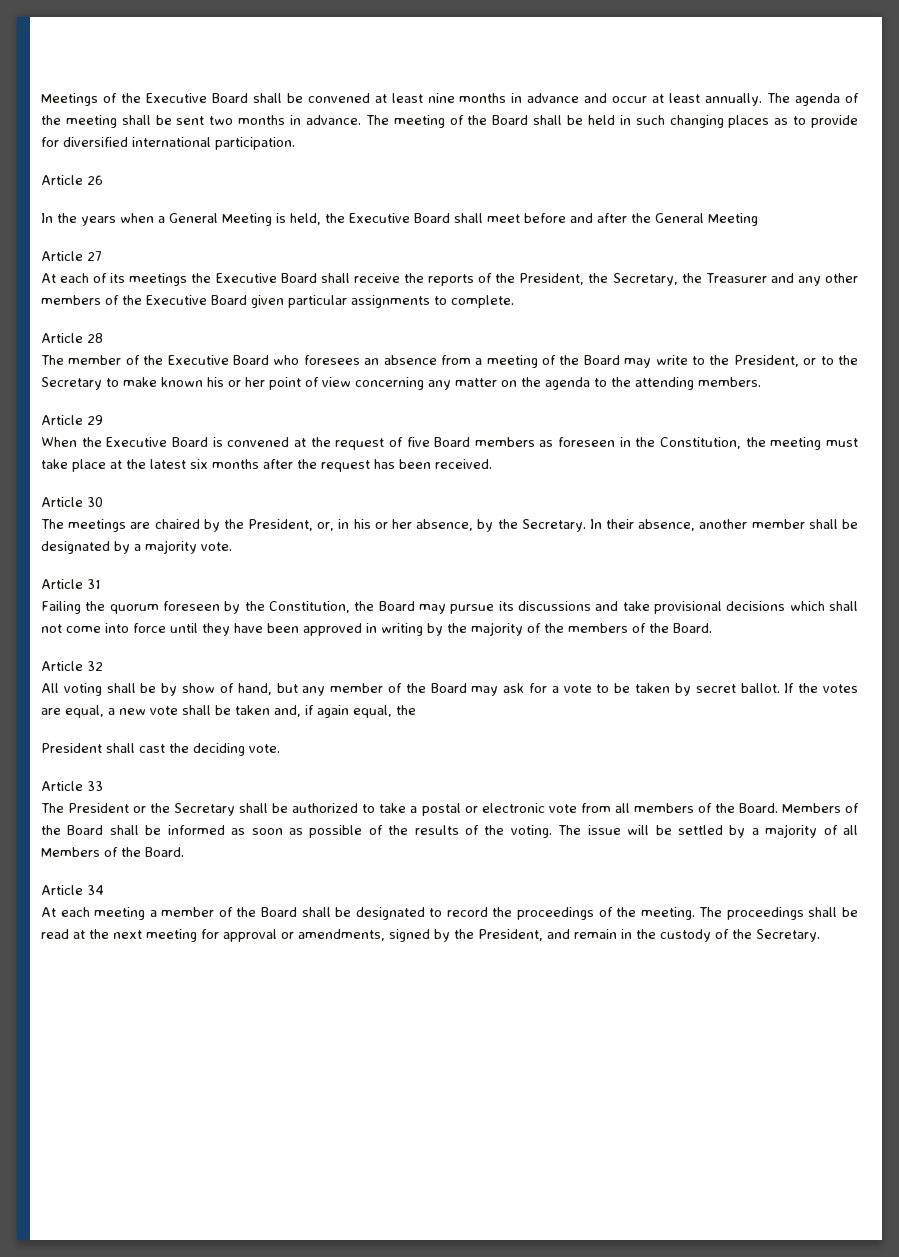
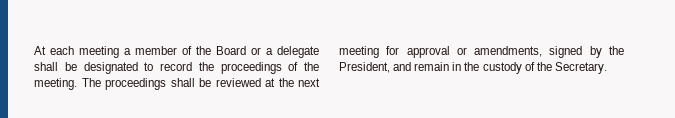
- Meetings of the Executive Board shall be convened at least nine months in advance and occur at least annually. The agenda of the meeting shall be sent two months in advance. The meeting of the Board shall be held in such changing places as to provide for diversified international participation.
- Article 26
- In the years when a General Meeting is held, the Executive Board shall meet before and after the General Meeting
- Article 27
- At each of its meetings the Executive Board shall receive the reports of the President, the Secretary, the Treasurer and any other members of the Executive Board given particular assignments to complete.
- Article 28
- The member of the Executive Board who foresees an absence from a meeting of the Board may write to the President, or to the Secretary to make known his or her point of view concerning any matter on the agenda to the attending members.
- Article 29
- When the Executive Board is convened at the request of five Board members as foreseen in the Constitution, the meeting must take place at the latest six months after the request has been received.
- Article 30
- The meetings are chaired by the President, or, in his or her absence, by the Secretary. In their absence, another member shall be designated by a majority vote.
- Article 31
- Failing the quorum foreseen by the Constitution, the Board may pursue its discussions and take provisional decisions which shall not come into force until they have been approved in writing by the majority of the members of the Board.
- Article 32
- All voting shall be by show of hand, but any member of the Board may ask for a vote to be taken by secret ballot. If the votes are equal, a new vote shall be taken and, if again equal, the
- President shall cast the deciding vote.
- Article 33
- The President or the Secretary shall be authorized to take a postal or electronic vote from all members of the Board. Members of the Board shall be informed as soon as possible of the results of the voting. The issue will be settled by a majority of all Members of the Board.
- Article 34
- At each meeting a member of the Board shall be designated to record the proceedings of the meeting.
+ At each meeting a member of the Board or a delegate shall be designated to record the proceedings of the meeting.
- The proceedings shall be read at the next meeting for approval or amendments, signed by the President, and remain in the custody of the Secretary.
+ The proceedings shall be reviewed at the next meeting for approval or amendments, signed by the President, and remain in the custody of the Secretary.

